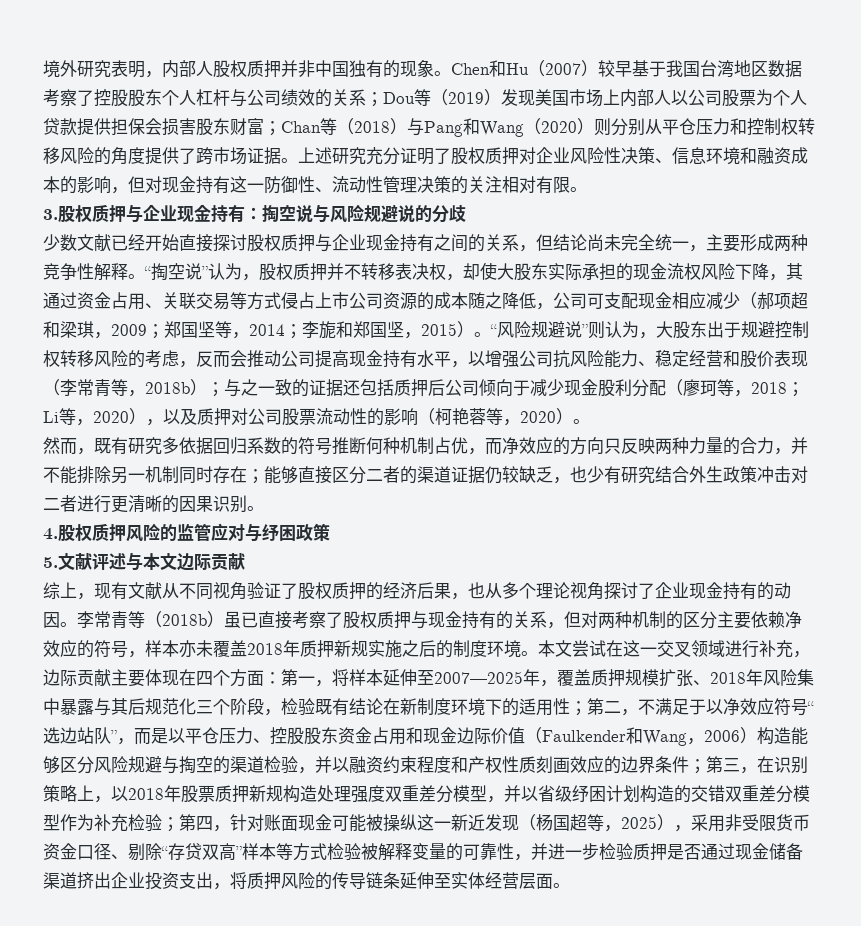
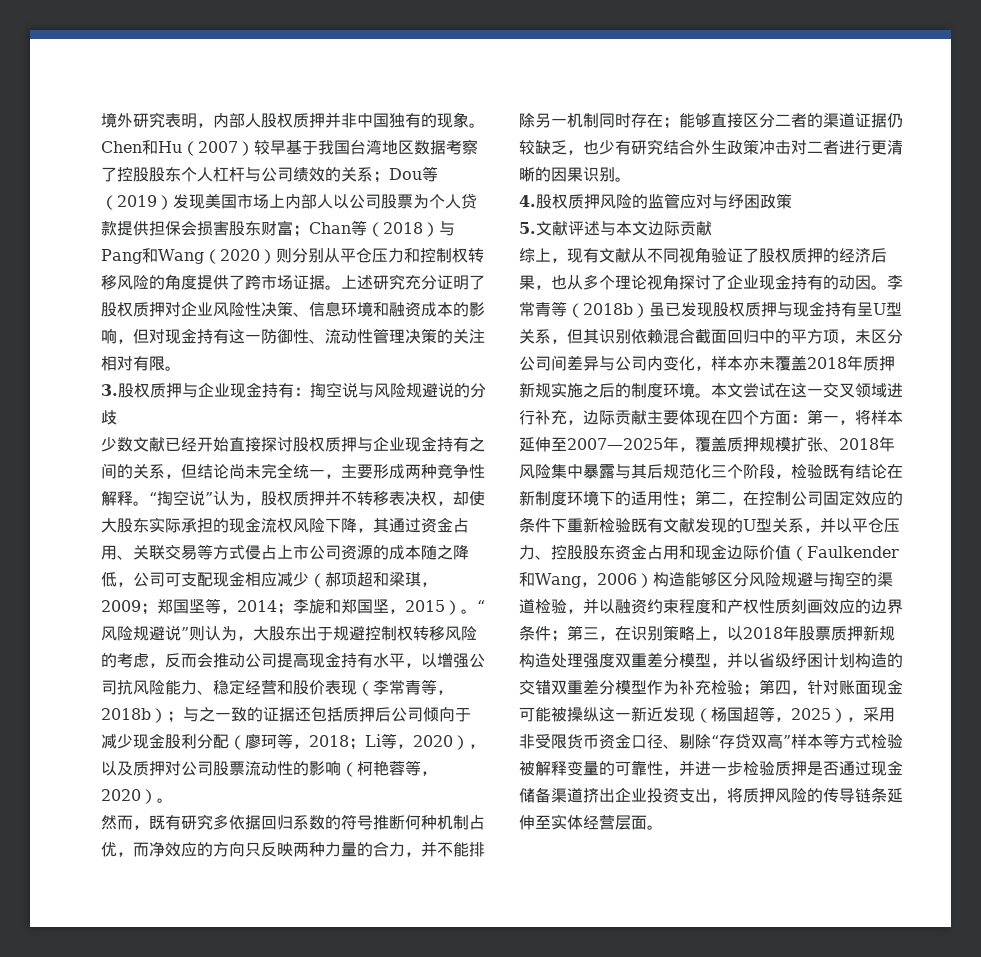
- 李常青等（2018b）虽已直接考察了股权质押与现金持有的关系，但对两种机制的区分主要依赖净效应的符号，样本亦未覆盖2018年质押新规实施之后的制度环境。
+ 李常青等（2018b）虽已发现股权质押与现金持有呈U型关系，但其识别依赖混合截面回归中的平方项，未区分公司间差异与公司内变化，样本亦未覆盖2018年质押新规实施之后的制度环境。
- 第二，不满足于以净效应符号“选边站队”，而是以平仓压力、控股股东资金占用和现金边际价值（Faulkender和Wang，2006）构造能够区分风险规避与掏空的渠道检验，并以融资约束程度和产权性质刻画效应的边界条件；
+ 第二，在控制公司固定效应的条件下重新检验既有文献发现的U型关系，并以平仓压力、控股股东资金占用和现金边际价值（Faulkender和Wang，2006）构造能够区分风险规避与掏空的渠道检验，并以融资约束程度和产权性质刻画效应的边界条件；

